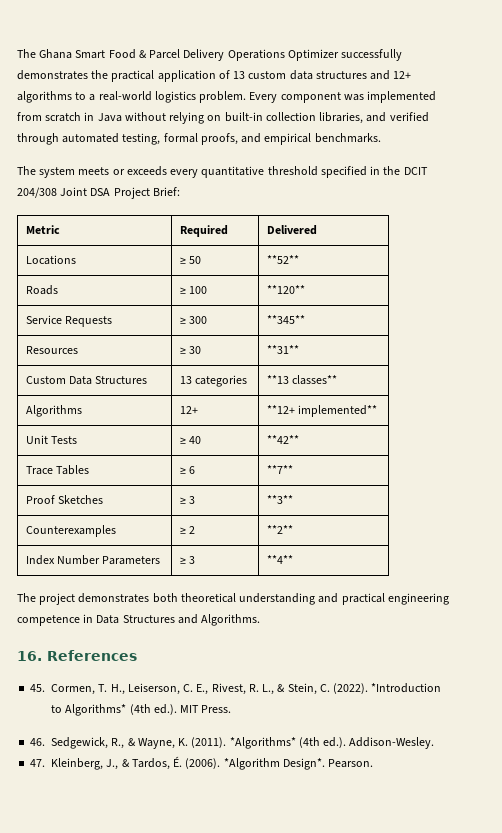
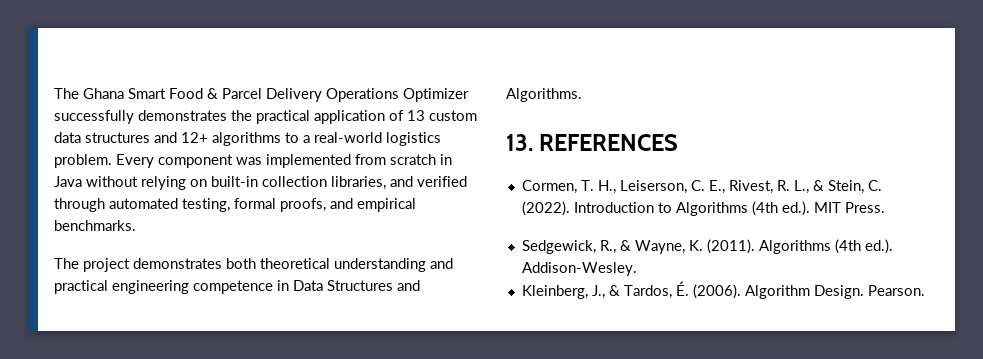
- The system meets or exceeds every quantitative threshold specified in the DCIT 204/308 Joint DSA Project Brief:
- Metric | Required | Delivered
- Locations | ≥ 50 | **52**
- Roads | ≥ 100 | **120**
- Service Requests | ≥ 300 | **345**
- Resources | ≥ 30 | **31**
- Custom Data Structures | 13 categories | **13 classes**
- Algorithms | 12+ | **12+ implemented**
- Unit Tests | ≥ 40 | **42**
- Trace Tables | ≥ 6 | **7**
- Proof Sketches | ≥ 3 | **3**
- Counterexamples | ≥ 2 | **2**
- Index Number Parameters | ≥ 3 | **4**
- 16. References
- 45. Cormen, T. H., Leiserson, C. E., Rivest, R. L., & Stein, C. (2022).
+ 13. REFERENCES
+ Cormen, T. H., Leiserson, C. E., Rivest, R. L., & Stein, C. (2022).
- *Introduction to Algorithms* (4th ed.). MIT Press.
+ Introduction to Algorithms (4th ed.). MIT Press.
- 46. Sedgewick, R., & Wayne, K. (2011).
+ Sedgewick, R., & Wayne, K. (2011).
- *Algorithms* (4th ed.). Addison-Wesley.
+ Algorithms (4th ed.). Addison-Wesley.
- 47. Kleinberg, J., & Tardos, É. (2006).
+ Kleinberg, J., & Tardos, É. (2006).
- *Algorithm Design*.
+ Algorithm Design.

